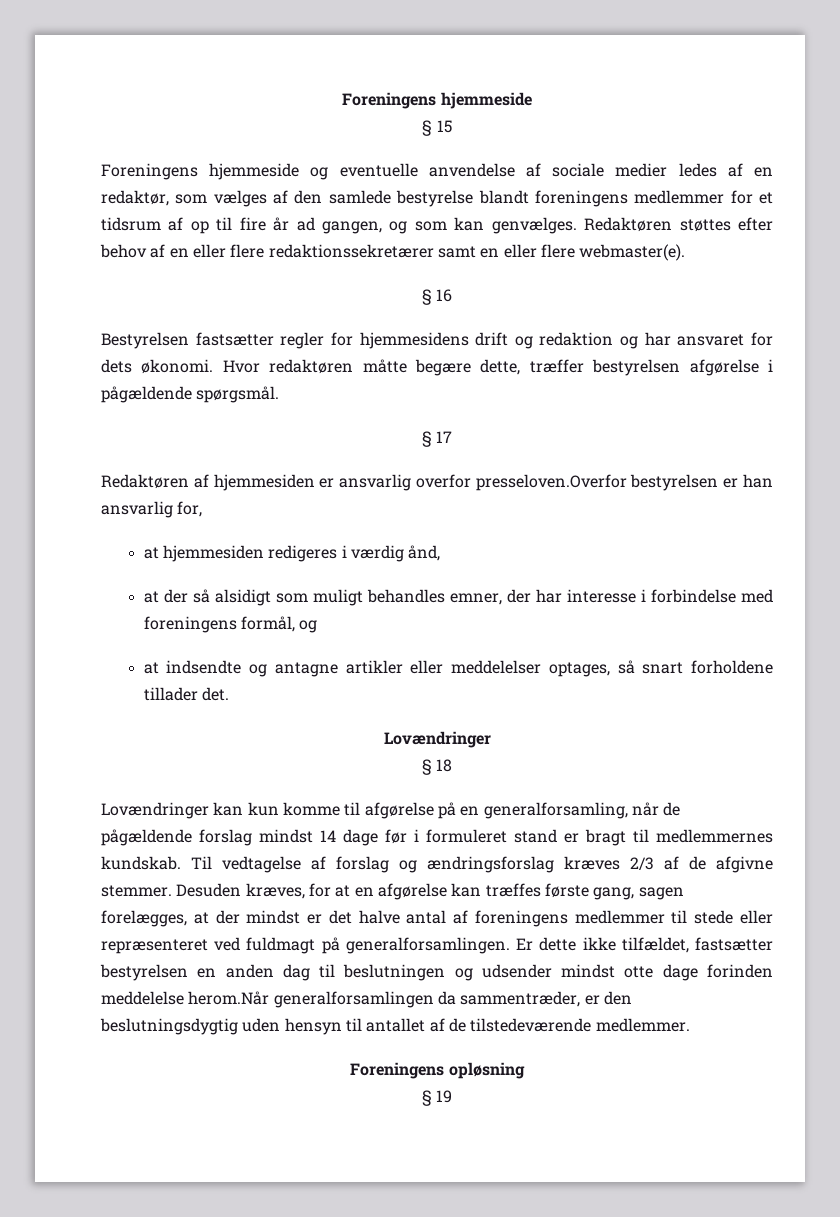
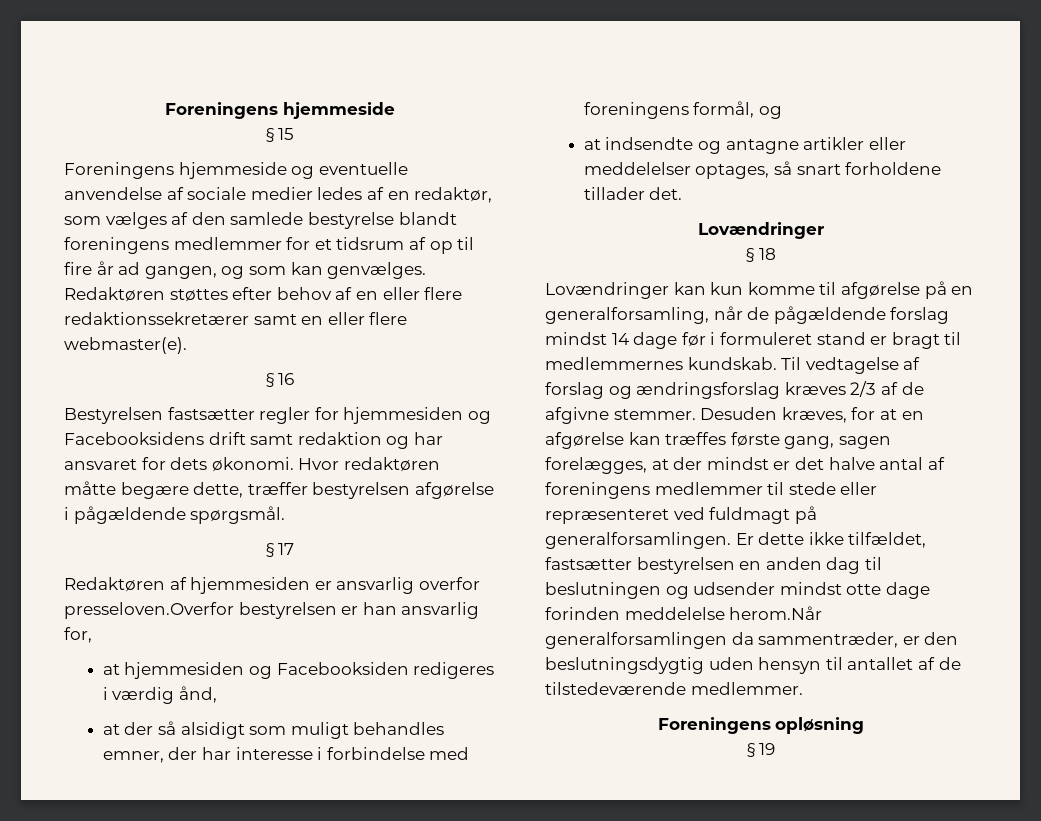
- Bestyrelsen fastsætter regler for hjemmesidens drift og redaktion og har ansvaret for dets økonomi.
+ Bestyrelsen fastsætter regler for hjemmesiden og Facebooksidens drift samt redaktion og har ansvaret for dets økonomi.
- at hjemmesiden redigeres i værdig ånd,
+ at hjemmesiden og Facebooksiden redigeres i værdig ånd,

